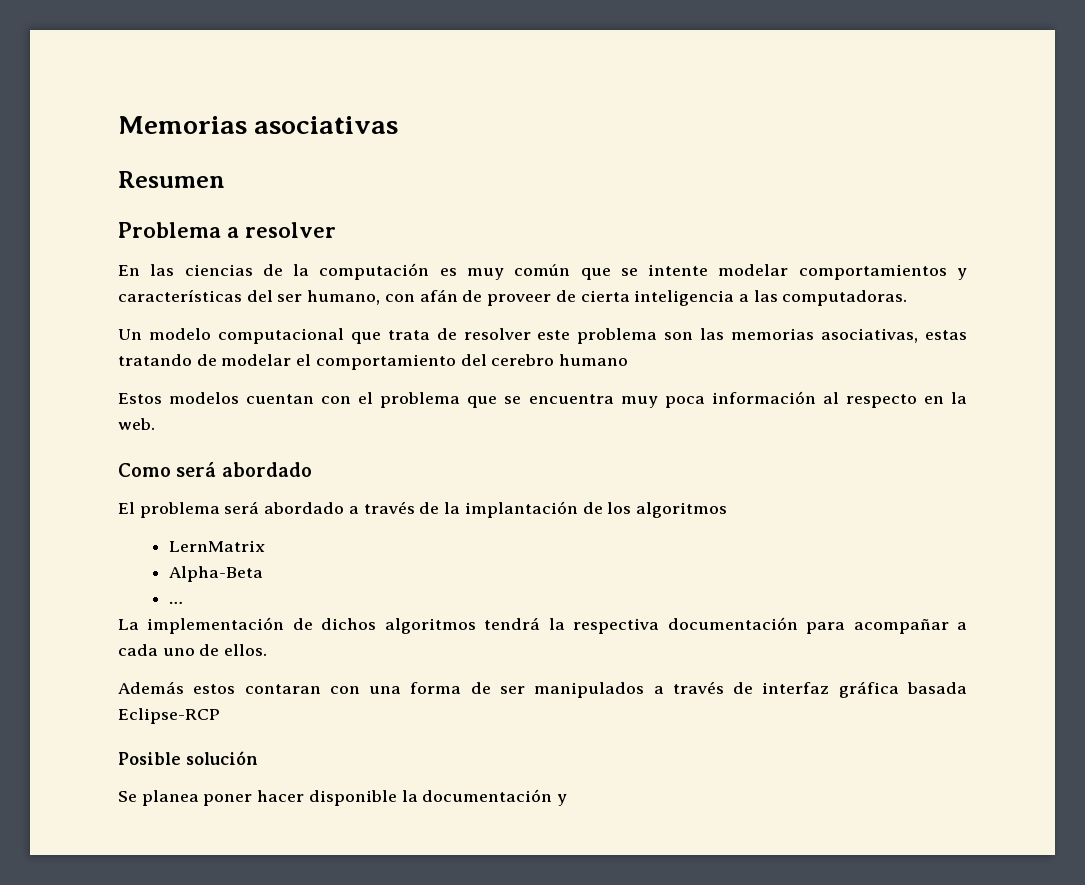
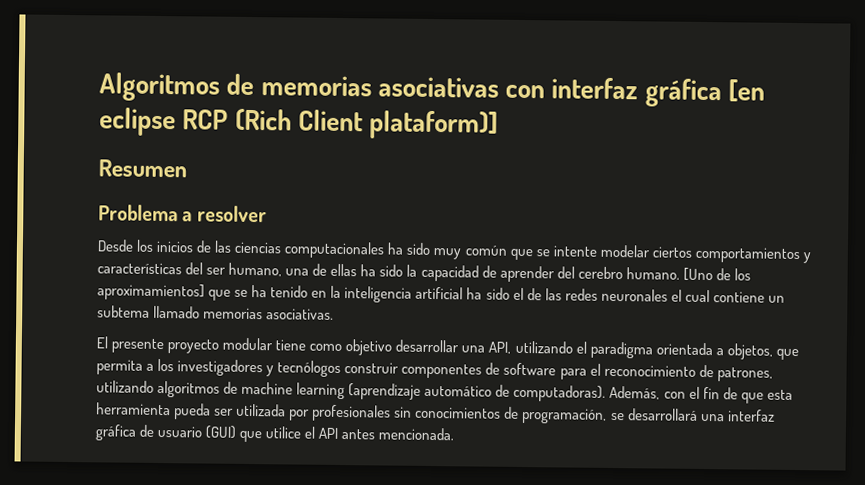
- Memorias asociativas
+ Algoritmos de memorias asociativas con interfaz gráfica [en eclipse RCP (Rich Client plataform)]
  Resumen
  Problema a resolver
- En las ciencias de la computación es muy común que se intente modelar comportamientos y características del ser humano, con afán de proveer de cierta inteligencia a las computadoras.
- Un modelo computacional que trata de resolver este problema son las memorias asociativas, estas tratando de modelar el comportamiento del cerebro humano
- Estos modelos cuentan con el problema que se encuentra muy poca información al respecto en la web.
- Como será abordado
- El problema será abordado a través de la implantación de los algoritmos
- LernMatrix
- Alpha-Beta
- …
- La implementación de dichos algoritmos tendrá la respectiva documentación para acompañar a cada uno de ellos.
- Además estos contaran con una forma de ser manipulados a través de interfaz gráfica basada Eclipse-RCP
- Posible solución
- Se planea poner hacer disponible la documentación y
+ Desde los inicios de las ciencias computacionales ha sido muy común que se intente modelar ciertos comportamientos y características del ser humano, una de ellas ha sido la capacidad de aprender del cerebro humano. [Uno de los aproximamientos] que se ha tenido en la inteligencia artificial ha sido el de las redes neuronales el cual contiene un subtema llamado memorias asociativas.
+ El presente proyecto modular tiene como objetivo desarrollar una API, utilizando el paradigma orientada a objetos, que permita a los investigadores y tecnólogos construir componentes de software para el reconocimiento de patrones, utilizando algoritmos de machine learning (aprendizaje automático de computadoras). Además, con el fin de que esta herramienta pueda ser utilizada por profesionales sin conocimientos de programación, se desarrollará una interfaz gráfica de usuario (GUI) que utilice el API antes mencionada.

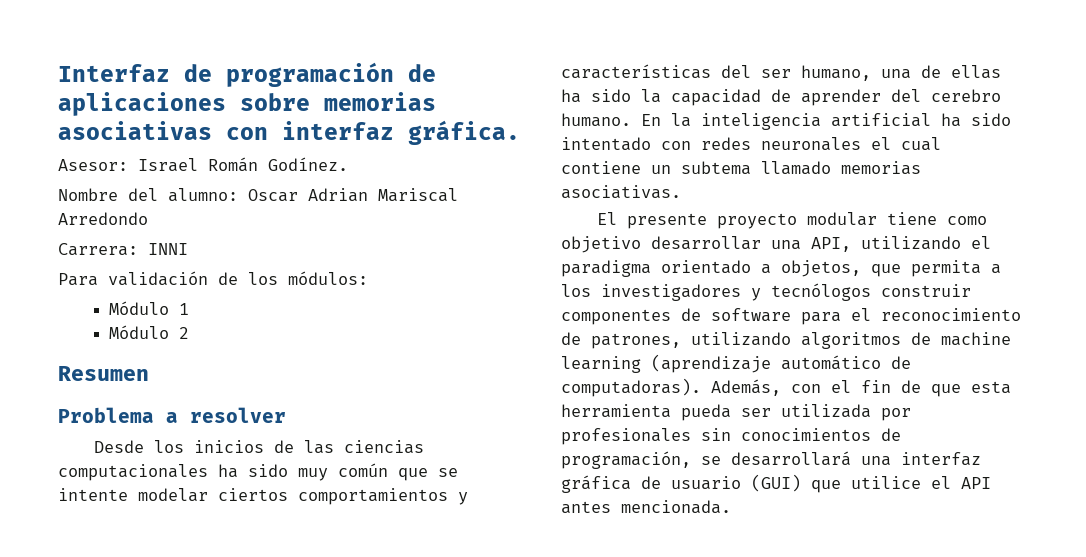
- Algoritmos de memorias asociativas con interfaz gráfica [en eclipse RCP (Rich Client plataform)]
+ Interfaz de programación de aplicaciones sobre memorias asociativas con interfaz gráfica.
+ Asesor: Israel Román Godínez.
+ Nombre del alumno: Oscar Adrian Mariscal Arredondo
+ Carrera: INNI
+ Para validación de los módulos:
+ Módulo 1
+ Módulo 2
- [Uno de los aproximamientos] que se ha tenido en la inteligencia artificial ha sido el de las redes neuronales el cual contiene un subtema llamado memorias asociativas.
+ En la inteligencia artificial ha sido intentado con redes neuronales el cual contiene un subtema llamado memorias asociativas.
- El presente proyecto modular tiene como objetivo desarrollar una API, utilizando el paradigma orientada a objetos, que permita a los investigadores y tecnólogos construir componentes de software para el reconocimiento de patrones, utilizando algoritmos de machine learning (aprendizaje automático de computadoras).
+ El presente proyecto modular tiene como objetivo desarrollar una API, utilizando el paradigma orientado a objetos, que permita a los investigadores y tecnólogos construir componentes de software para el reconocimiento de patrones, utilizando algoritmos de machine learning (aprendizaje automático de computadoras).

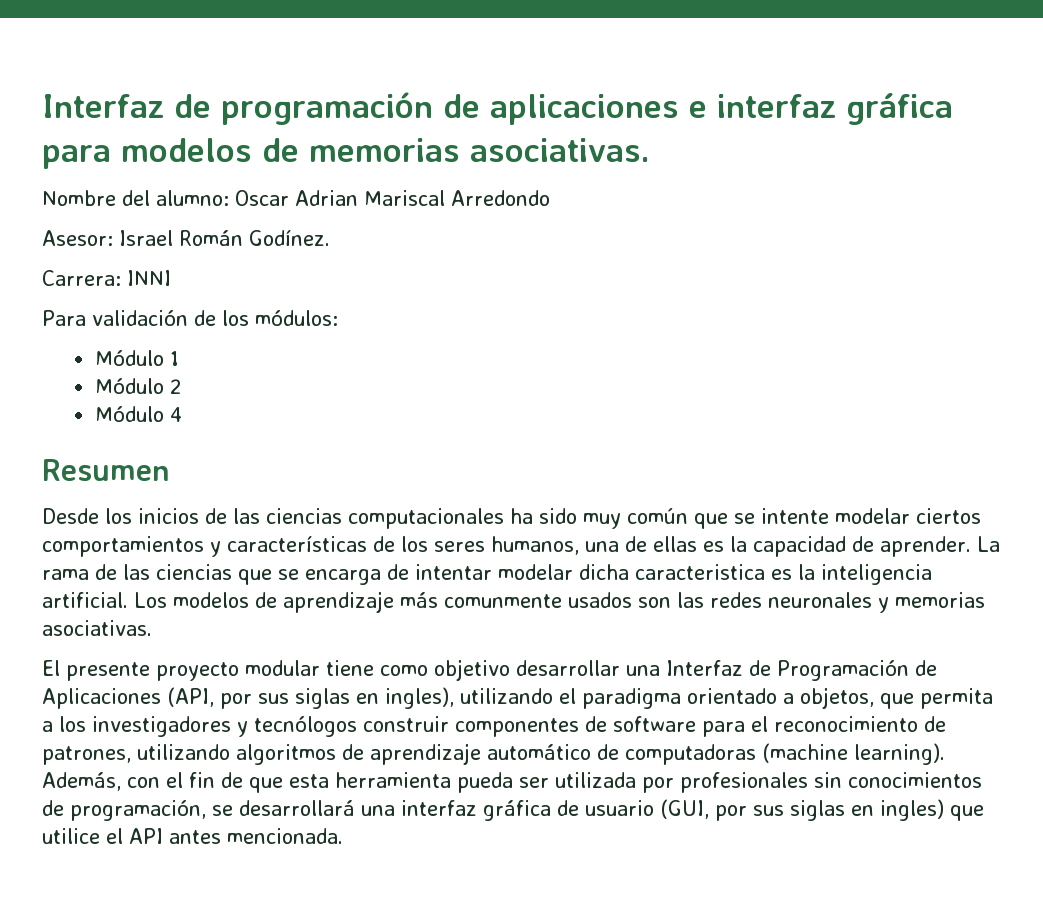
- Interfaz de programación de aplicaciones sobre memorias asociativas con interfaz gráfica.
- Asesor: Israel Román Godínez.
+ Interfaz de programación de aplicaciones e interfaz gráfica para modelos de memorias asociativas.
+ Asesor: Israel Román Godínez.
+ Módulo 4
- Problema a resolver
- Desde los inicios de las ciencias computacionales ha sido muy común que se intente modelar ciertos comportamientos y características del ser humano, una de ellas ha sido la capacidad de aprender del cerebro humano. En la inteligencia artificial ha sido intentado con redes neuronales el cual contiene un subtema llamado memorias asociativas.
+ Desde los inicios de las ciencias computacionales ha sido muy común que se intente modelar ciertos comportamientos y características de los seres humanos, una de ellas es la capacidad de aprender. La rama de las ciencias que se encarga de intentar modelar dicha caracteristica es la inteligencia artificial. Los modelos de aprendizaje más comunmente usados son las redes neuronales y memorias asociativas.
- El presente proyecto modular tiene como objetivo desarrollar una API, utilizando el paradigma orientado a objetos, que permita a los investigadores y tecnólogos construir componentes de software para el reconocimiento de patrones, utilizando algoritmos de machine learning (aprendizaje automático de computadoras).
+ El presente proyecto modular tiene como objetivo desarrollar una Interfaz de Programación de Aplicaciones (API, por sus siglas en ingles), utilizando el paradigma orientado a objetos, que permita a los investigadores y tecnólogos construir componentes de software para el reconocimiento de patrones, utilizando algoritmos de aprendizaje automático de computadoras (machine learning).
- Además, con el fin de que esta herramienta pueda ser utilizada por profesionales sin conocimientos de programación, se desarrollará una interfaz gráfica de usuario (GUI) que utilice el API antes mencionada.
+ Además, con el fin de que esta herramienta pueda ser utilizada por profesionales sin conocimientos de programación, se desarrollará una interfaz gráfica de usuario (GUI, por sus siglas en ingles) que utilice el API antes mencionada.

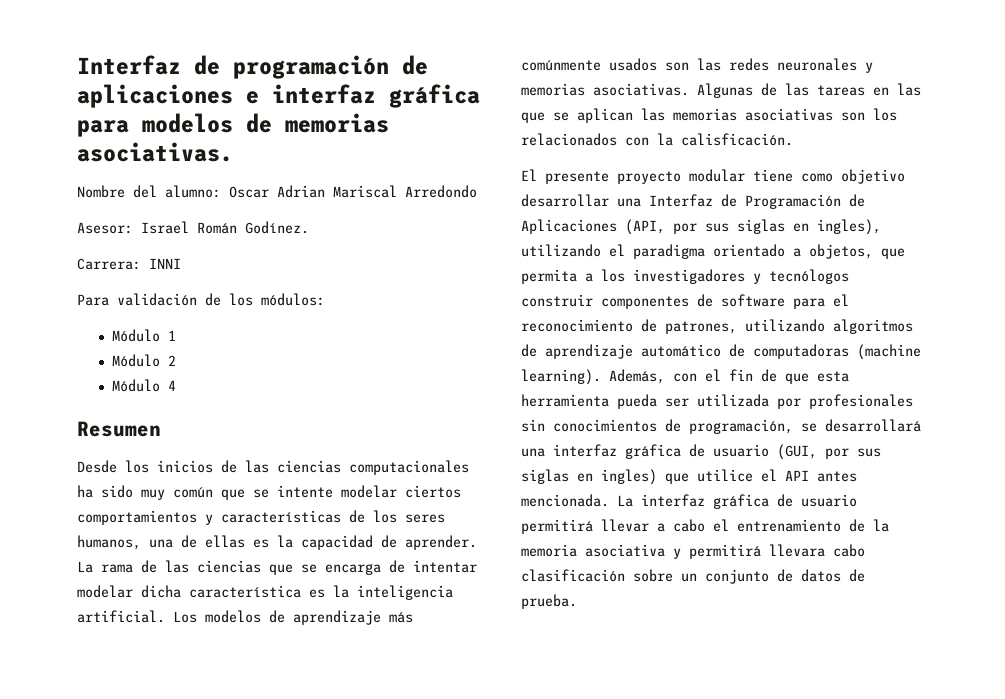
- La rama de las ciencias que se encarga de intentar modelar dicha caracteristica es la inteligencia artificial.
+ La rama de las ciencias que se encarga de intentar modelar dicha característica es la inteligencia artificial.
- Los modelos de aprendizaje más comunmente usados son las redes neuronales y memorias asociativas.
+ Los modelos de aprendizaje más comúnmente usados son las redes neuronales y memorias asociativas. Algunas de las tareas en las que se aplican las memorias asociativas son los relacionados con la calisficación.
+ La interfaz gráfica de usuario permitirá llevar a cabo el entrenamiento de la memoria asociativa y permitirá llevara cabo clasificación sobre un conjunto de datos de prueba.

